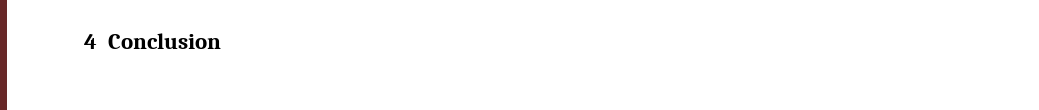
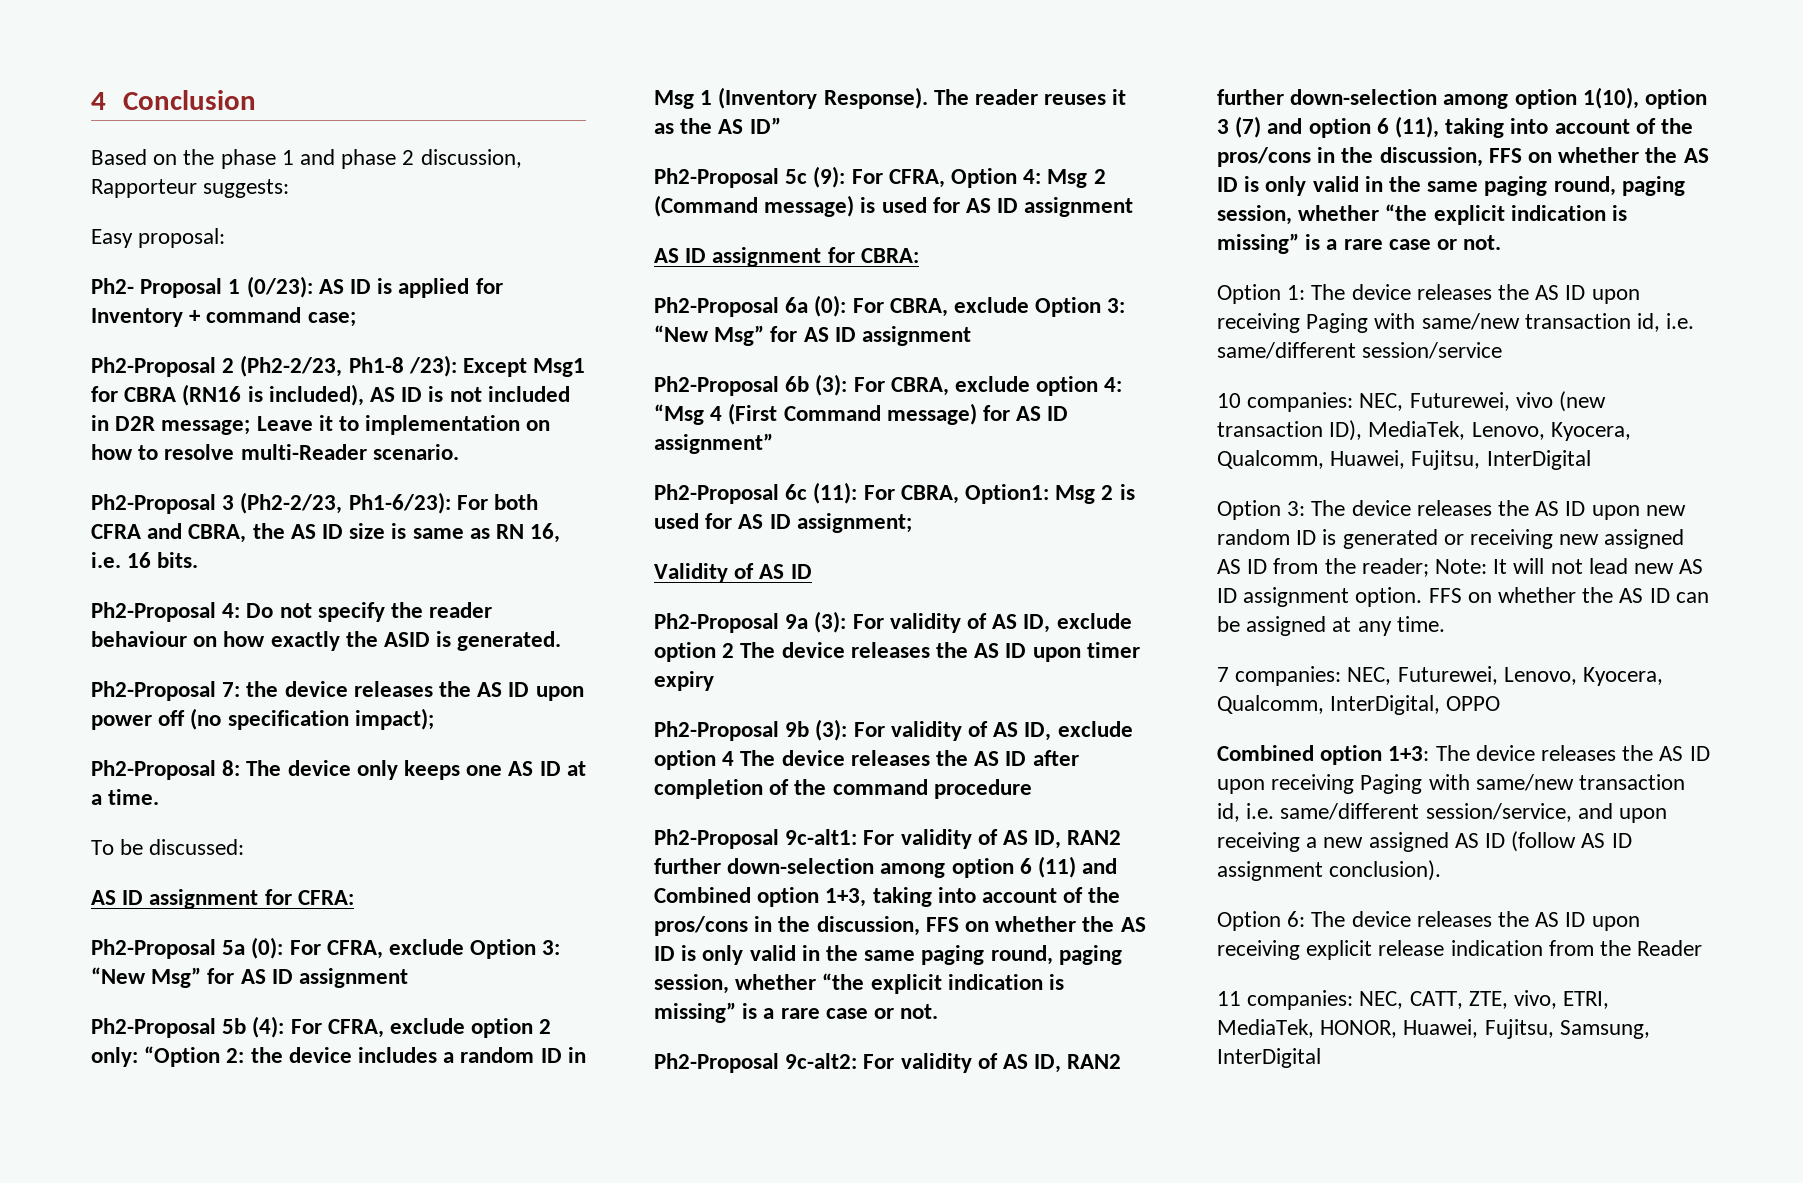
+ Based on the phase 1 and phase 2 discussion, Rapporteur suggests:
+ Easy proposal:
+ Ph2- Proposal 1 (0/23): AS ID is applied for Inventory + command case;
+ Ph2-Proposal 2 (Ph2-2/23, Ph1-8 /23): Except Msg1 for CBRA (RN16 is included), AS ID is not included in D2R message; Leave it to implementation on how to resolve multi-Reader scenario.
+ Ph2-Proposal 3 (Ph2-2/23, Ph1-6/23): For both CFRA and CBRA, the AS ID size is same as RN 16, i.e. 16 bits.
+ Ph2-Proposal 4: Do not specify the reader behaviour on how exactly the ASID is generated.
+ Ph2-Proposal 7: the device releases the AS ID upon power off (no specification impact);
+ Ph2-Proposal 8: The device only keeps one AS ID at a time.
+ To be discussed:
+ AS ID assignment for CFRA:
+ Ph2-Proposal 5a (0): For CFRA, exclude Option 3: “New Msg” for AS ID assignment
+ Ph2-Proposal 5b (4): For CFRA, exclude option 2 only: “Option 2: the device includes a random ID in Msg 1 (Inventory Response). The reader reuses it as the AS ID”
+ Ph2-Proposal 5c (9): For CFRA, Option 4: Msg 2 (Command message) is used for AS ID assignment
+ AS ID assignment for CBRA:
+ Ph2-Proposal 6a (0): For CBRA, exclude Option 3: “New Msg” for AS ID assignment
+ Ph2-Proposal 6b (3): For CBRA, exclude option 4: “Msg 4 (First Command message) for AS ID assignment”
+ Ph2-Proposal 6c (11): For CBRA, Option1: Msg 2 is used for AS ID assignment;
+ Validity of AS ID
+ Ph2-Proposal 9a (3): For validity of AS ID, exclude option 2 The device releases the AS ID upon timer expiry
+ Ph2-Proposal 9b (3): For validity of AS ID, exclude option 4 The device releases the AS ID after completion of the command procedure
+ Ph2-Proposal 9c-alt1: For validity of AS ID, RAN2 further down-selection among option 6 (11) and Combined option 1+3, taking into account of the pros/cons in the discussion, FFS on whether the AS ID is only valid in the same paging round, paging session, whether “the explicit indication is missing” is a rare case or not.
+ Ph2-Proposal 9c-alt2: For validity of AS ID, RAN2 further down-selection among option 1(10), option 3 (7) and option 6 (11), taking into account of the pros/cons in the discussion, FFS on whether the AS ID is only valid in the same paging round, paging session, whether “the explicit indication is missing” is a rare case or not.
+ Option 1: The device releases the AS ID upon receiving Paging with same/new transaction id, i.e. same/different session/service
+ 10 companies: NEC, Futurewei, vivo (new transaction ID), MediaTek, Lenovo, Kyocera, Qualcomm, Huawei, Fujitsu, InterDigital
+ Option 3: The device releases the AS ID upon new random ID is generated or receiving new assigned AS ID from the reader; Note: It will not lead new AS ID assignment option. FFS on whether the AS ID can be assigned at any time.
+ 7 companies: NEC, Futurewei, Lenovo, Kyocera, Qualcomm, InterDigital, OPPO
+ Combined option 1+3: The device releases the AS ID upon receiving Paging with same/new transaction id, i.e. same/different session/service, and upon receiving a new assigned AS ID (follow AS ID assignment conclusion).
+ Option 6: The device releases the AS ID upon receiving explicit release indication from the Reader
+ 11 companies: NEC, CATT, ZTE, vivo, ETRI, MediaTek, HONOR, Huawei, Fujitsu, Samsung, InterDigital

